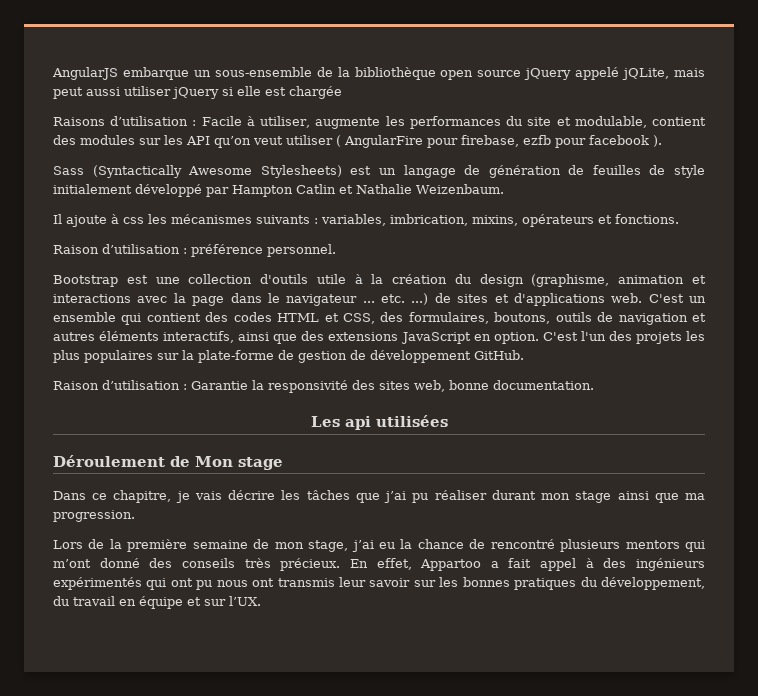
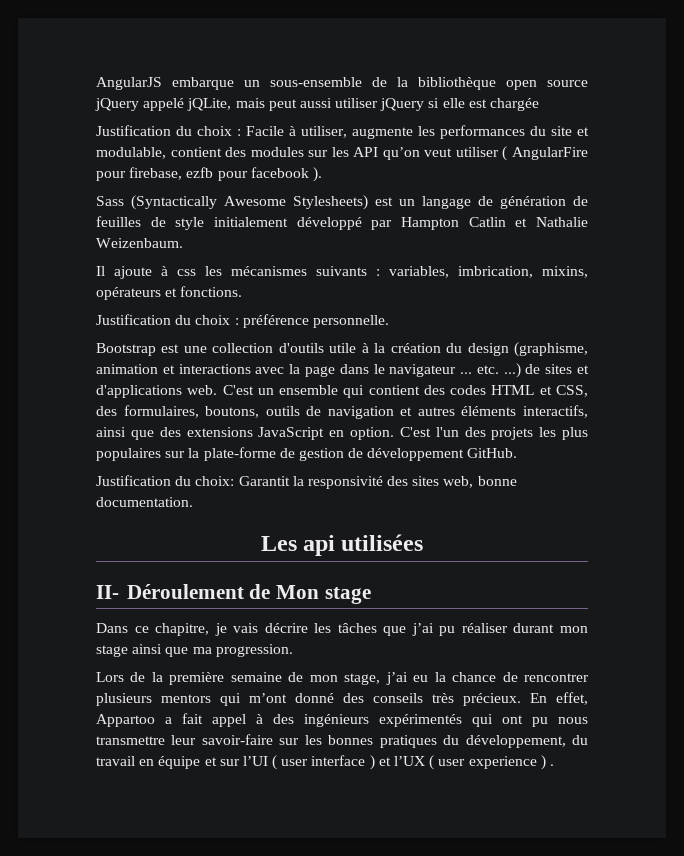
- Raisons d’utilisation : Facile à utiliser, augmente les performances du site et modulable, contient des modules sur les API qu’on veut utiliser ( AngularFire pour firebase, ezfb pour facebook ).
+ Justification du choix : Facile à utiliser, augmente les performances du site et modulable, contient des modules sur les API qu’on veut utiliser ( AngularFire pour firebase, ezfb pour facebook ).
- Raison d’utilisation : préférence personnel.
+ Justification du choix : préférence personnelle.
- Raison d’utilisation : Garantie la responsivité des sites web, bonne documentation.
+ Justification du choix: Garantit la responsivité des sites web, bonne documentation.
- Déroulement de Mon stage
+ II- Déroulement de Mon stage
- Lors de la première semaine de mon stage, j’ai eu la chance de rencontré plusieurs mentors qui m’ont donné des conseils très précieux.
+ Lors de la première semaine de mon stage, j’ai eu la chance de rencontrer plusieurs mentors qui m’ont donné des conseils très précieux.
- En effet, Appartoo a fait appel à des ingénieurs expérimentés qui ont pu nous ont transmis leur savoir sur les bonnes pratiques du développement, du travail en équipe et sur l’UX.
+ En effet, Appartoo a fait appel à des ingénieurs expérimentés qui ont pu nous transmettre leur savoir-faire sur les bonnes pratiques du développement, du travail en équipe et sur l’UI ( user interface ) et l’UX ( user experience ) .

